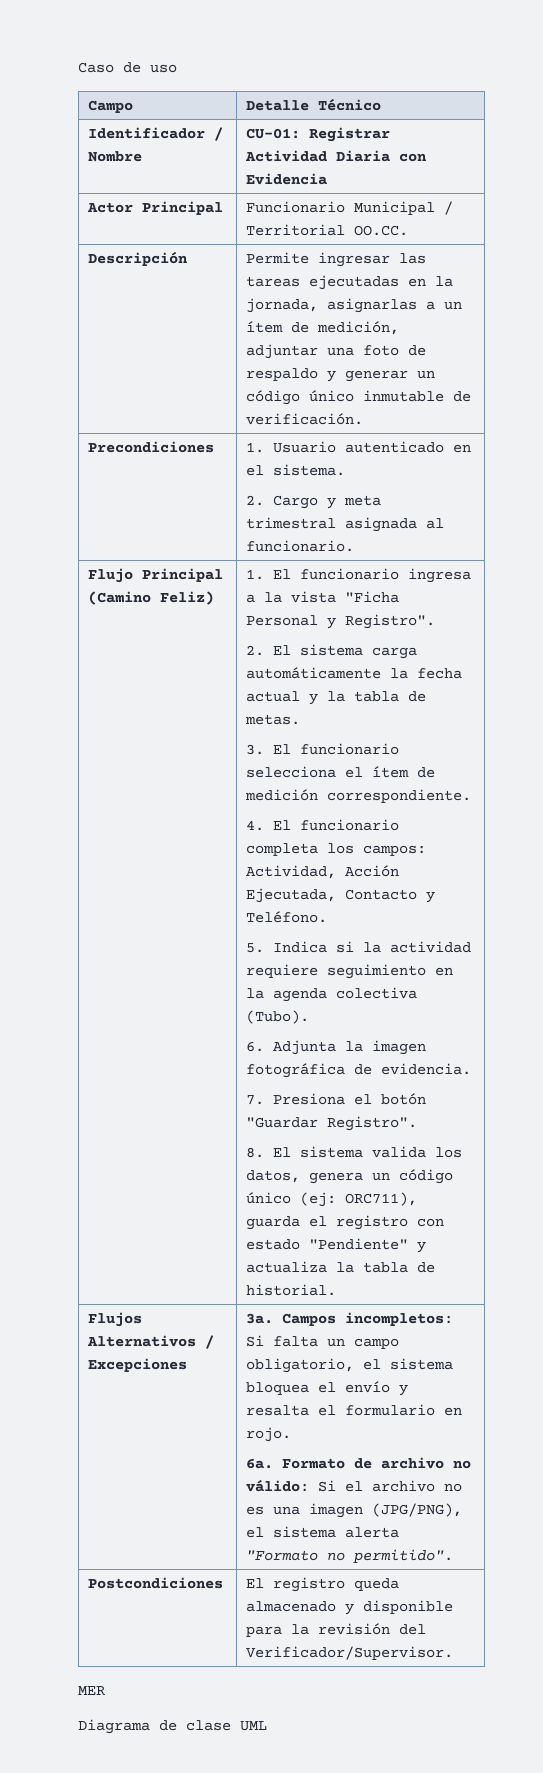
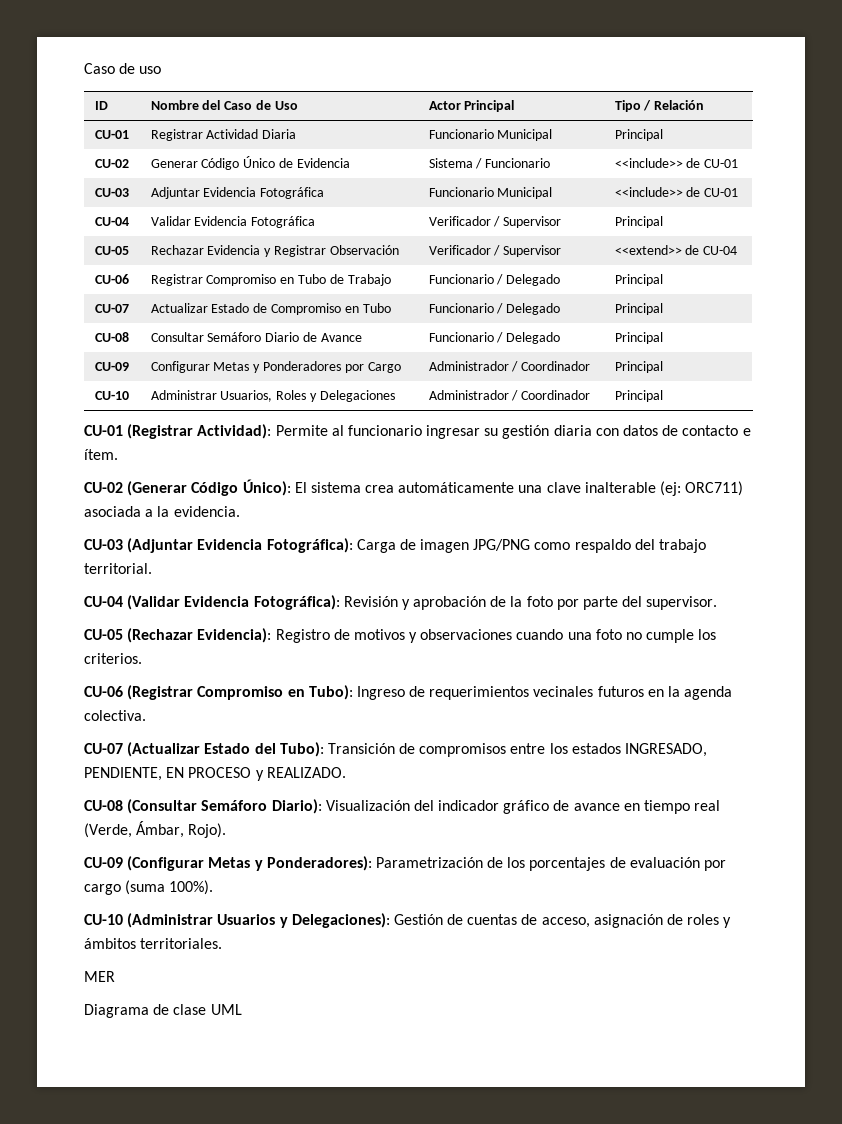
- Campo | Detalle Técnico
- Identificador / Nombre | CU-01: Registrar Actividad Diaria con Evidencia
- Actor Principal | Funcionario Municipal / Territorial OO.CC.
- Descripción | Permite ingresar las tareas ejecutadas en la jornada, asignarlas a un ítem de medición, adjuntar una foto de respaldo y generar un código único inmutable de verificación.
- Precondiciones | 1. Usuario autenticado en el sistema.
- 2. Cargo y meta trimestral asignada al funcionario.
- Flujo Principal (Camino Feliz) | 1. El funcionario ingresa a la vista "Ficha Personal y Registro".
- 2. El sistema carga automáticamente la fecha actual y la tabla de metas.
- 3. El funcionario selecciona el ítem de medición correspondiente.
- 4. El funcionario completa los campos: Actividad, Acción Ejecutada, Contacto y Teléfono.
- 5. Indica si la actividad requiere seguimiento en la agenda colectiva (Tubo).
- 6. Adjunta la imagen fotográfica de evidencia.
- 7. Presiona el botón "Guardar Registro".
- 8. El sistema valida los datos, genera un código único (ej: ORC711), guarda el registro con estado "Pendiente" y actualiza la tabla de historial.
- Flujos Alternativos / Excepciones | 3a. Campos incompletos: Si falta un campo obligatorio, el sistema bloquea el envío y resalta el formulario en rojo.
- 6a. Formato de archivo no válido: Si el archivo no es una imagen (JPG/PNG), el sistema alerta "Formato no permitido".
- Postcondiciones | El registro queda almacenado y disponible para la revisión del Verificador/Supervisor.
+ ID | Nombre del Caso de Uso | Actor Principal | Tipo / Relación
+ CU-01 | Registrar Actividad Diaria | Funcionario Municipal | Principal
+ CU-02 | Generar Código Único de Evidencia | Sistema / Funcionario | <<include>> de CU-01
+ CU-03 | Adjuntar Evidencia Fotográfica | Funcionario Municipal | <<include>> de CU-01
+ CU-04 | Validar Evidencia Fotográfica | Verificador / Supervisor | Principal
+ CU-05 | Rechazar Evidencia y Registrar Observación | Verificador / Supervisor | <<extend>> de CU-04
+ CU-06 | Registrar Compromiso en Tubo de Trabajo | Funcionario / Delegado | Principal
+ CU-07 | Actualizar Estado de Compromiso en Tubo | Funcionario / Delegado | Principal
+ CU-08 | Consultar Semáforo Diario de Avance | Funcionario / Delegado | Principal
+ CU-09 | Configurar Metas y Ponderadores por Cargo | Administrador / Coordinador | Principal
+ CU-10 | Administrar Usuarios, Roles y Delegaciones | Administrador / Coordinador | Principal
+ CU-01 (Registrar Actividad): Permite al funcionario ingresar su gestión diaria con datos de contacto e ítem.
+ CU-02 (Generar Código Único): El sistema crea automáticamente una clave inalterable (ej: ORC711) asociada a la evidencia.
+ CU-03 (Adjuntar Evidencia Fotográfica): Carga de imagen JPG/PNG como respaldo del trabajo territorial.
+ CU-04 (Validar Evidencia Fotográfica): Revisión y aprobación de la foto por parte del supervisor.
+ CU-05 (Rechazar Evidencia): Registro de motivos y observaciones cuando una foto no cumple los criterios.
+ CU-06 (Registrar Compromiso en Tubo): Ingreso de requerimientos vecinales futuros en la agenda colectiva.
+ CU-07 (Actualizar Estado del Tubo): Transición de compromisos entre los estados INGRESADO, PENDIENTE, EN PROCESO y REALIZADO.
+ CU-08 (Consultar Semáforo Diario): Visualización del indicador gráfico de avance en tiempo real (Verde, Ámbar, Rojo).
+ CU-09 (Configurar Metas y Ponderadores): Parametrización de los porcentajes de evaluación por cargo (suma 100%).
+ CU-10 (Administrar Usuarios y Delegaciones): Gestión de cuentas de acceso, asignación de roles y ámbitos territoriales.

